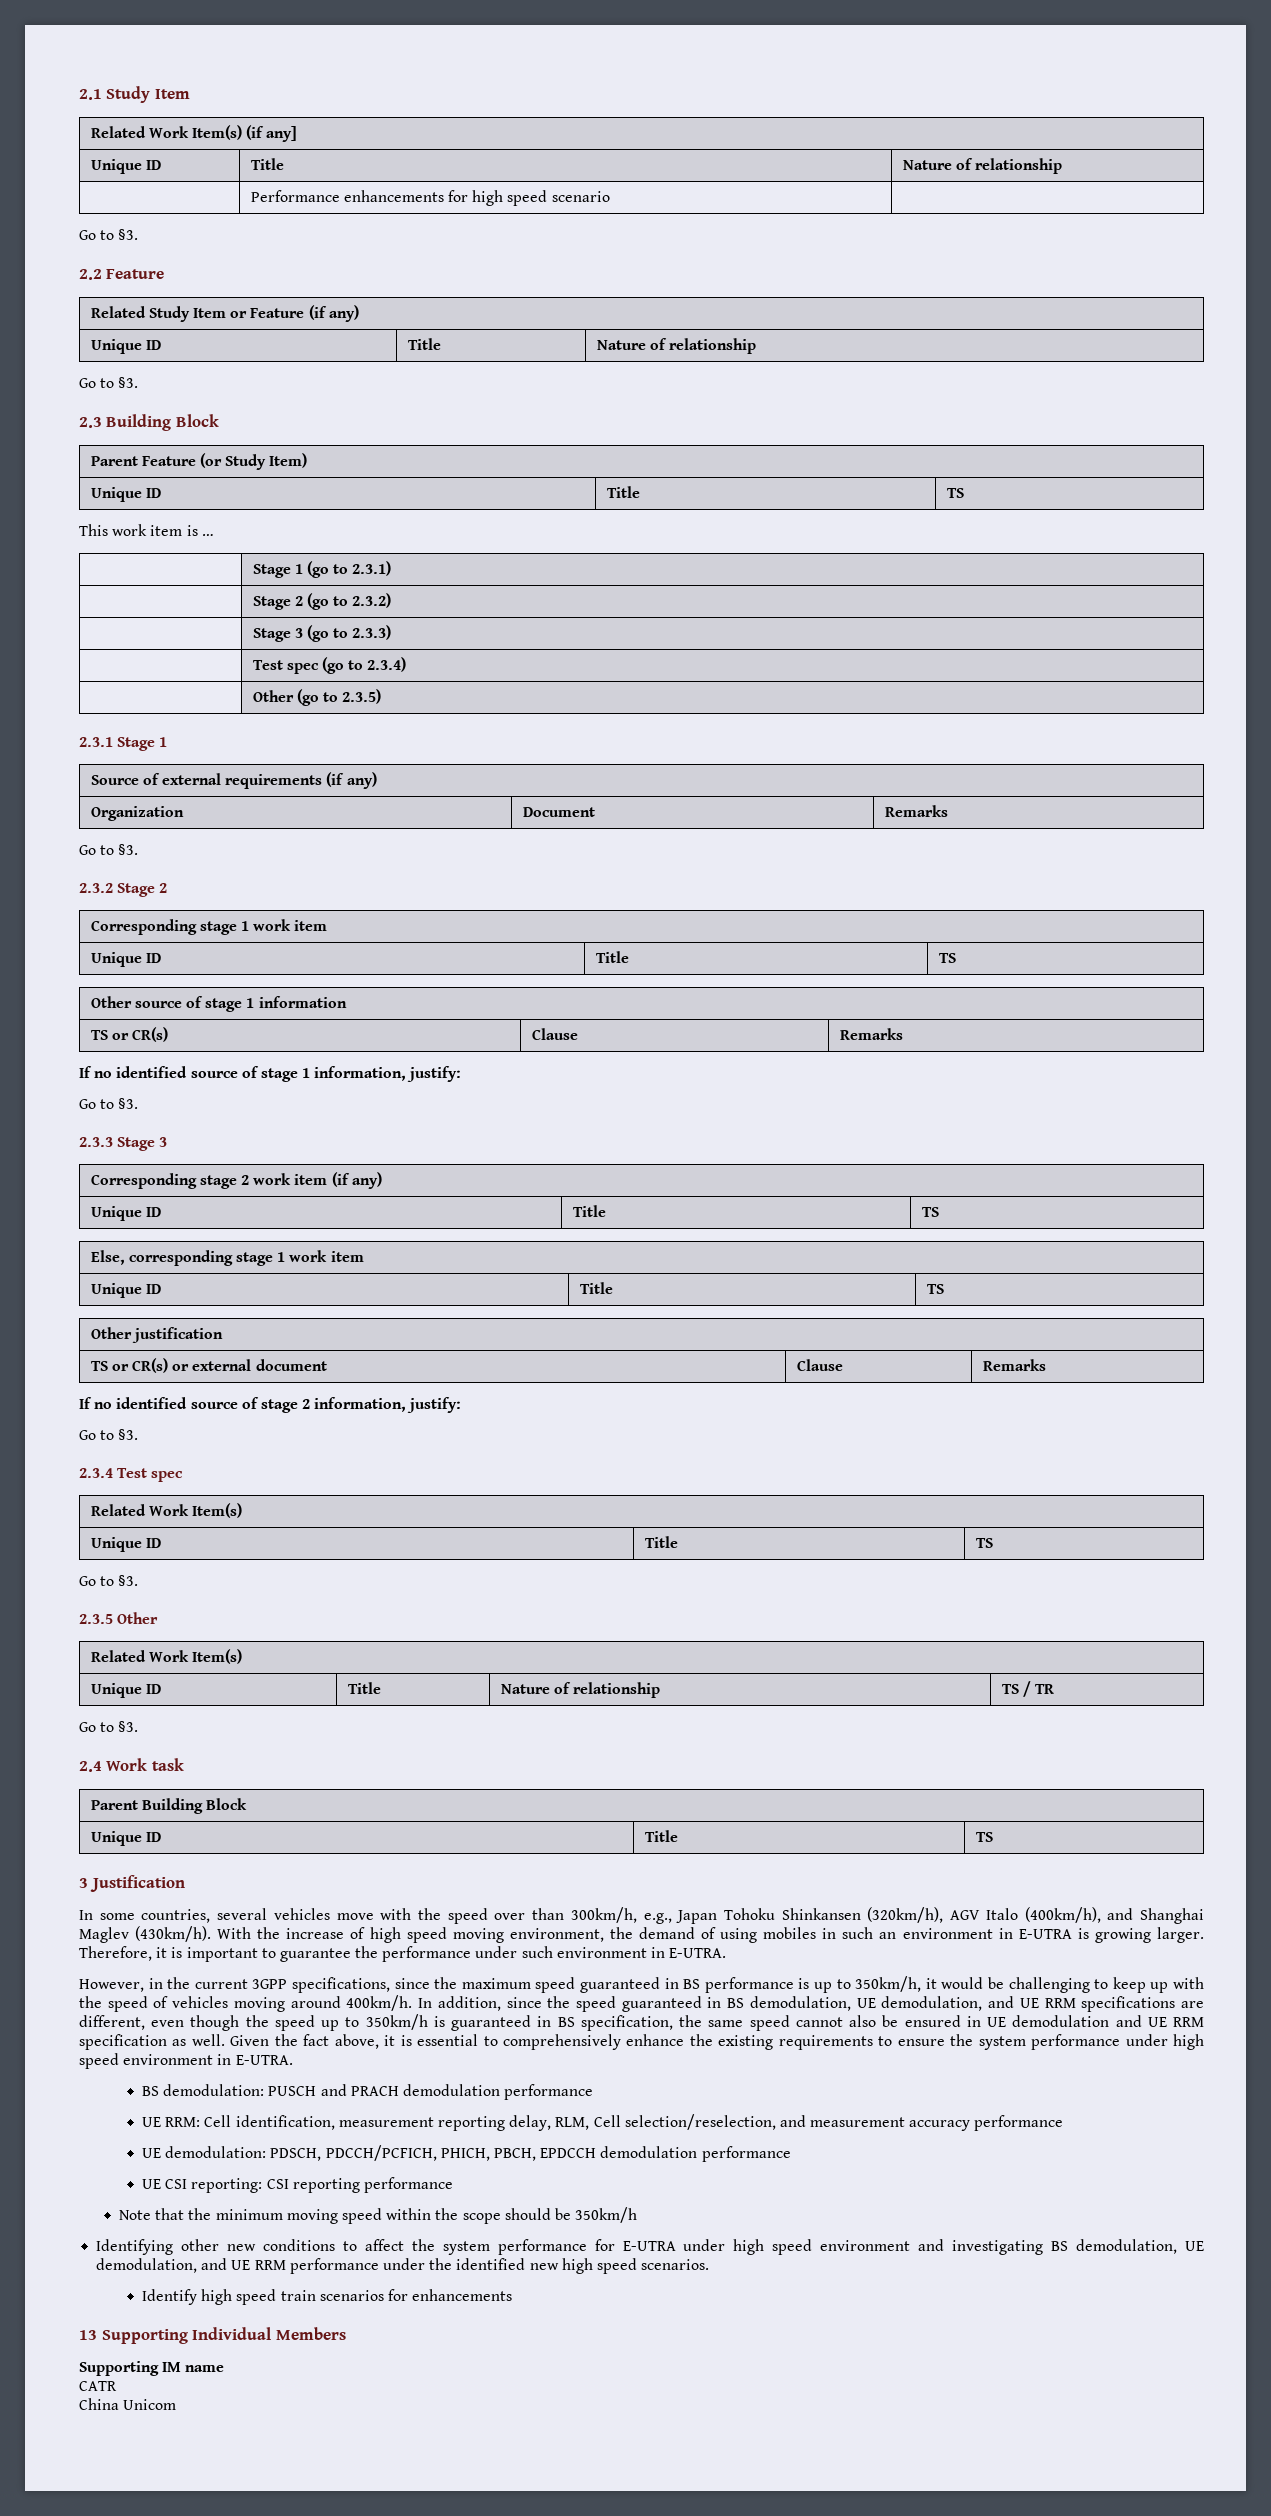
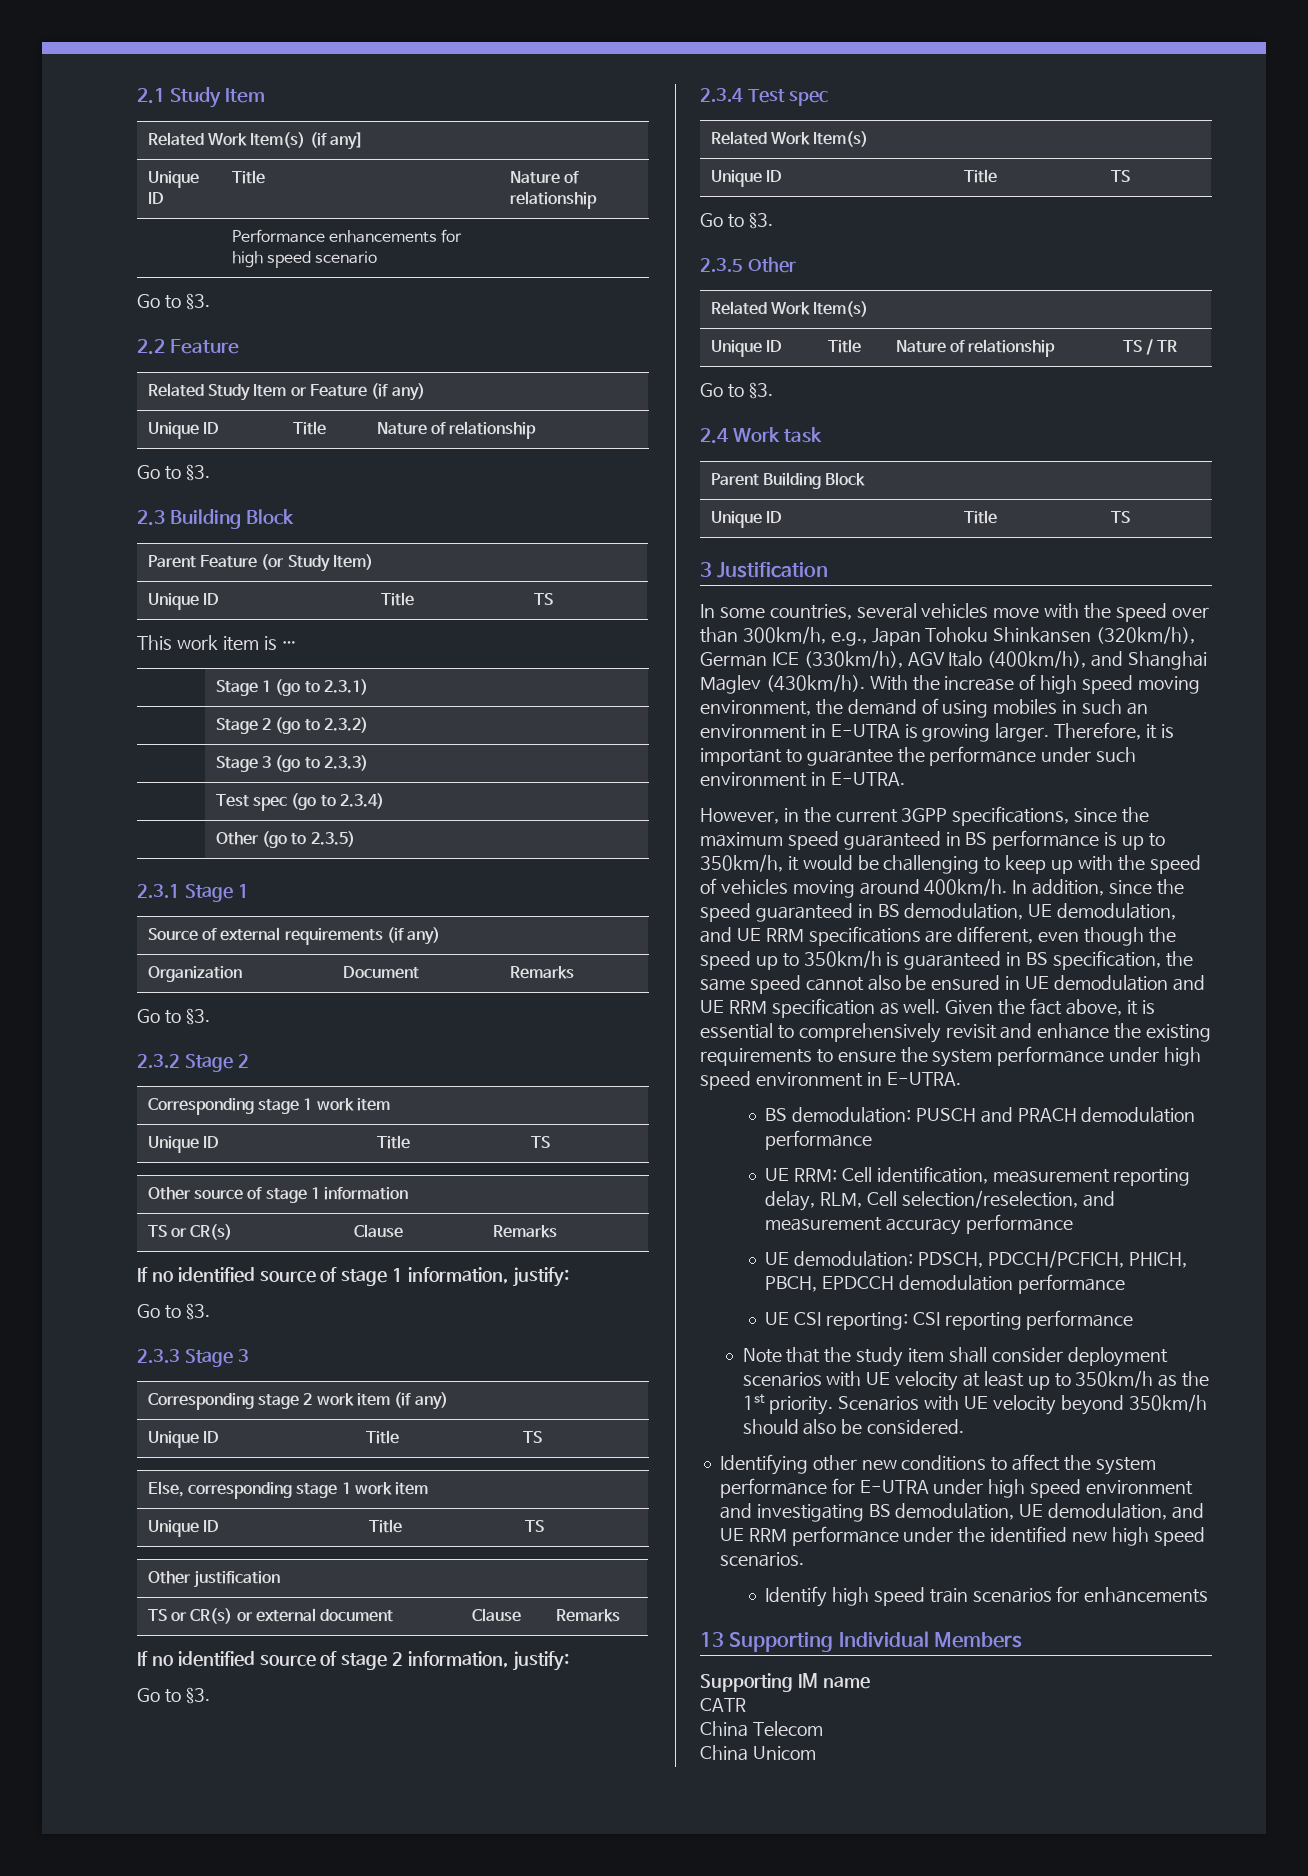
- In some countries, several vehicles move with the speed over than 300km/h, e.g., Japan Tohoku Shinkansen (320km/h), AGV Italo (400km/h), and Shanghai Maglev (430km/h).
+ In some countries, several vehicles move with the speed over than 300km/h, e.g., Japan Tohoku Shinkansen (320km/h), German ICE (330km/h), AGV Italo (400km/h), and Shanghai Maglev (430km/h).
- Given the fact above, it is essential to comprehensively enhance the existing requirements to ensure the system performance under high speed environment in E-UTRA.
+ Given the fact above, it is essential to comprehensively revisit and enhance the existing requirements to ensure the system performance under high speed environment in E-UTRA.
- Note that the minimum moving speed within the scope should be 350km/h
+ Note that the study item shall consider deployment scenarios with UE velocity at least up to 350km/h as the 1st priority. Scenarios with UE velocity beyond 350km/h should also be considered.
+ China Telecom

